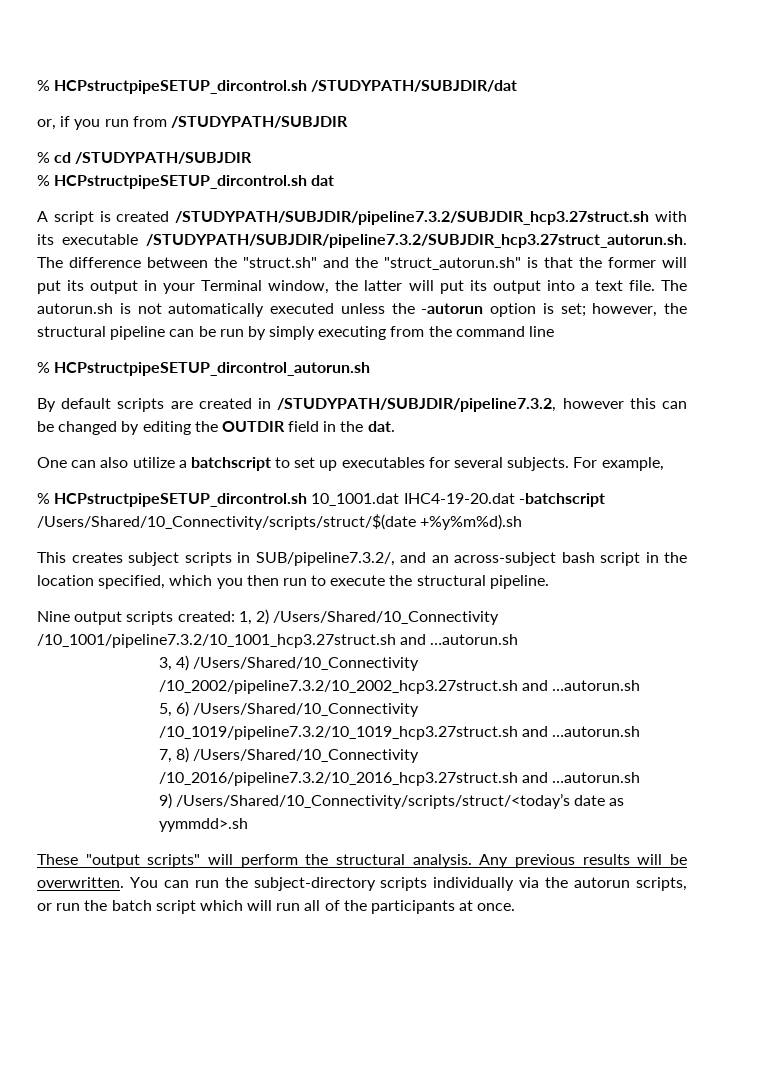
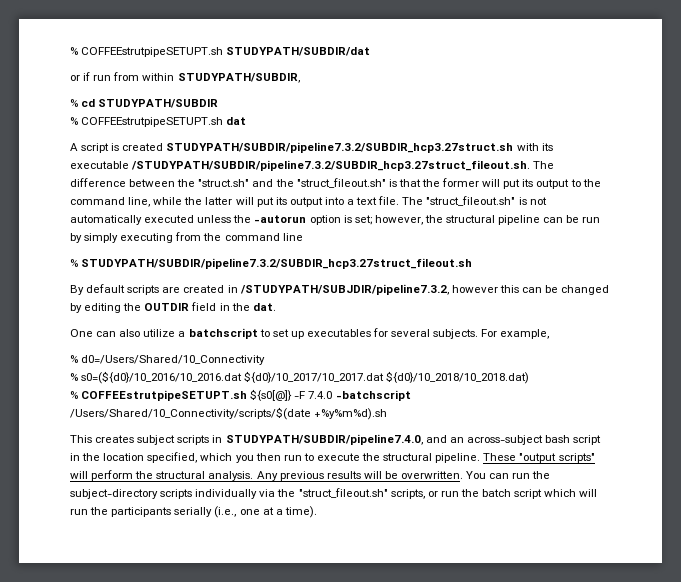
- % HCPstructpipeSETUP_dircontrol.sh /STUDYPATH/SUBJDIR/dat
- or, if you run from /STUDYPATH/SUBJDIR
+ % COFFEEstrutpipeSETUPT.sh STUDYPATH/SUBDIR/dat
+ or if run from within STUDYPATH/SUBDIR,
- % cd /STUDYPATH/SUBJDIR
- % HCPstructpipeSETUP_dircontrol.sh dat
+ % cd STUDYPATH/SUBDIR
+ % COFFEEstrutpipeSETUPT.sh dat
- A script is created /STUDYPATH/SUBJDIR/pipeline7.3.2/SUBJDIR_hcp3.27struct.sh with its executable /STUDYPATH/SUBJDIR/pipeline7.3.2/SUBJDIR_hcp3.27struct_autorun.sh. The difference between the "struct.sh" and the "struct_autorun.sh" is that the former will put its output in your Terminal window, the latter will put its output into a text file.
+ A script is created STUDYPATH/SUBDIR/pipeline7.3.2/SUBDIR_hcp3.27struct.sh with its executable /STUDYPATH/SUBDIR/pipeline7.3.2/SUBDIR_hcp3.27struct_fileout.sh. The difference between the "struct.sh" and the "struct_fileout.sh" is that the former will put its output to the command line, while the latter will put its output into a text file.
- The autorun.sh is not automatically executed unless the -autorun option is set; however, the structural pipeline can be run by simply executing from the command line
+ The "struct_fileout.sh" is not automatically executed unless the -autorun option is set; however, the structural pipeline can be run by simply executing from the command line
- % HCPstructpipeSETUP_dircontrol_autorun.sh
+ % STUDYPATH/SUBDIR/pipeline7.3.2/SUBDIR_hcp3.27struct_fileout.sh
- % HCPstructpipeSETUP_dircontrol.sh 10_1001.dat IHC4-19-20.dat -batchscript /Users/Shared/10_Connectivity/scripts/struct/$(date +%y%m%d).sh
+ % d0=/Users/Shared/10_Connectivity
+ % s0=(${d0}/10_2016/10_2016.dat ${d0}/10_2017/10_2017.dat ${d0}/10_2018/10_2018.dat)
+ % COFFEEstrutpipeSETUPT.sh ${s0[@]} -F 7.4.0 -batchscript /Users/Shared/10_Connectivity/scripts/$(date +%y%m%d).sh
- This creates subject scripts in SUB/pipeline7.3.2/, and an across-subject bash script in the location specified, which you then run to execute the structural pipeline.
- Nine output scripts created: 1, 2) /Users/Shared/10_Connectivity /10_1001/pipeline7.3.2/10_1001_hcp3.27struct.sh and …autorun.sh
- 3, 4) /Users/Shared/10_Connectivity /10_2002/pipeline7.3.2/10_2002_hcp3.27struct.sh and …autorun.sh
- 5, 6) /Users/Shared/10_Connectivity /10_1019/pipeline7.3.2/10_1019_hcp3.27struct.sh and …autorun.sh
- 7, 8) /Users/Shared/10_Connectivity /10_2016/pipeline7.3.2/10_2016_hcp3.27struct.sh and …autorun.sh
- 9) /Users/Shared/10_Connectivity/scripts/struct/<today’s date as yymmdd>.sh
- These "output scripts" will perform the structural analysis.
+ This creates subject scripts in STUDYPATH/SUBDIR/pipeline7.4.0, and an across-subject bash script in the location specified, which you then run to execute the structural pipeline. These "output scripts" will perform the structural analysis.
- You can run the subject-directory scripts individually via the autorun scripts, or run the batch script which will run all of the participants at once.
+ You can run the subject-directory scripts individually via the "struct_fileout.sh" scripts, or run the batch script which will run the participants serially (i.e., one at a time).

